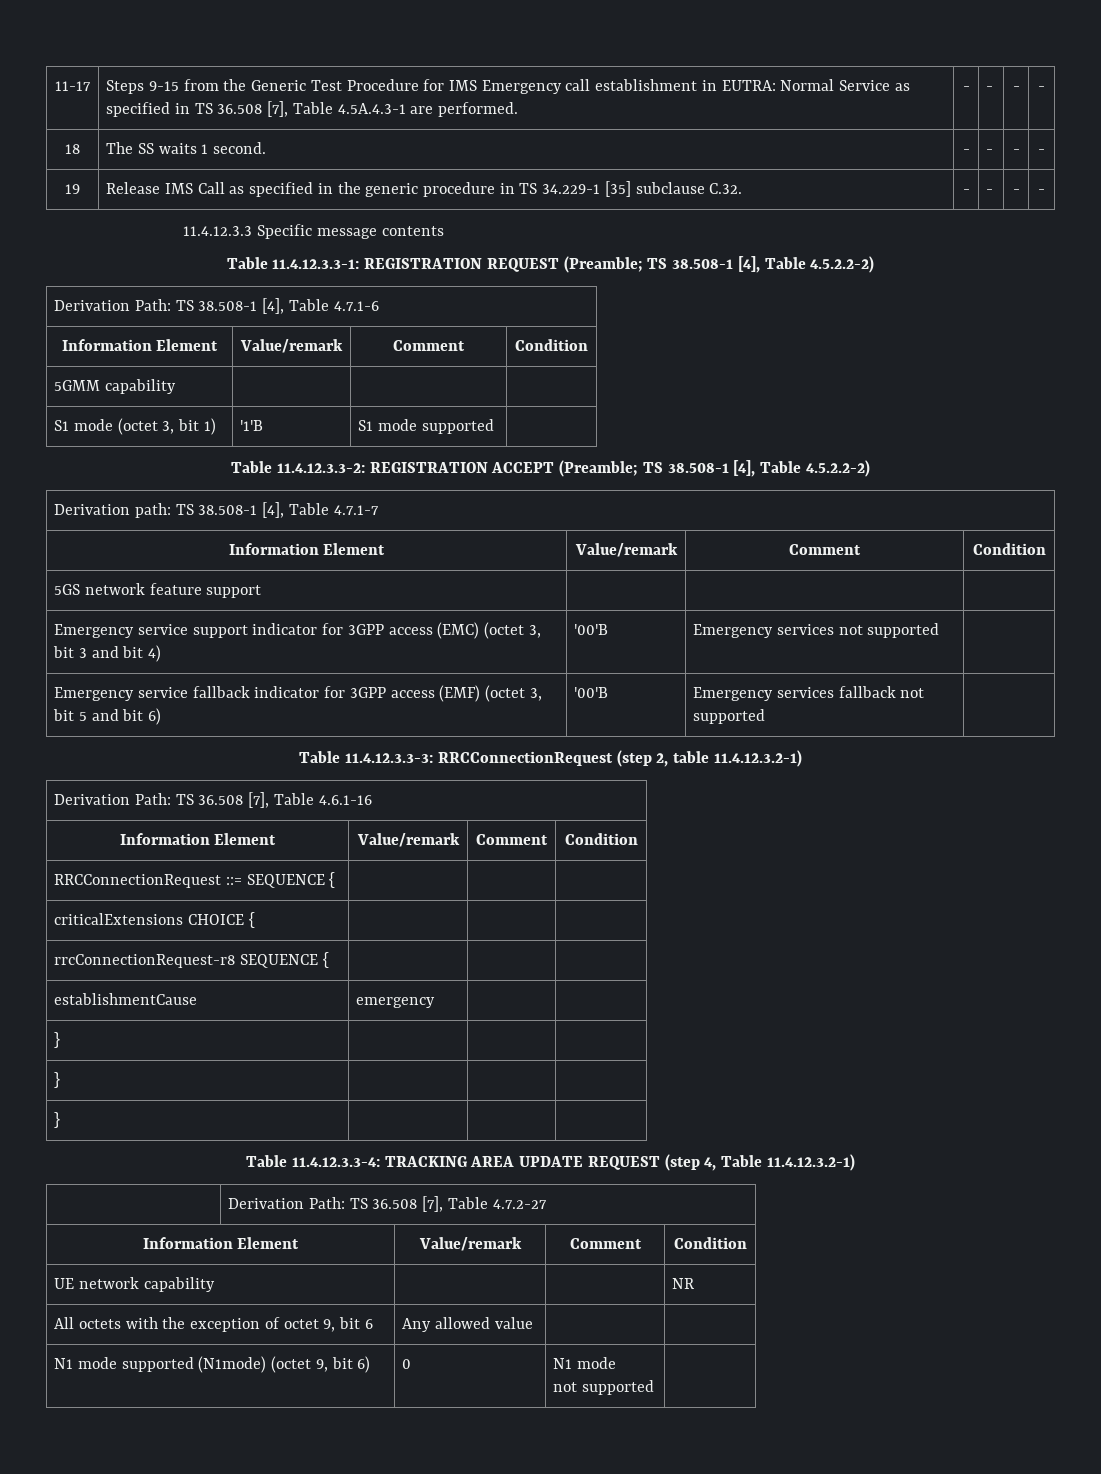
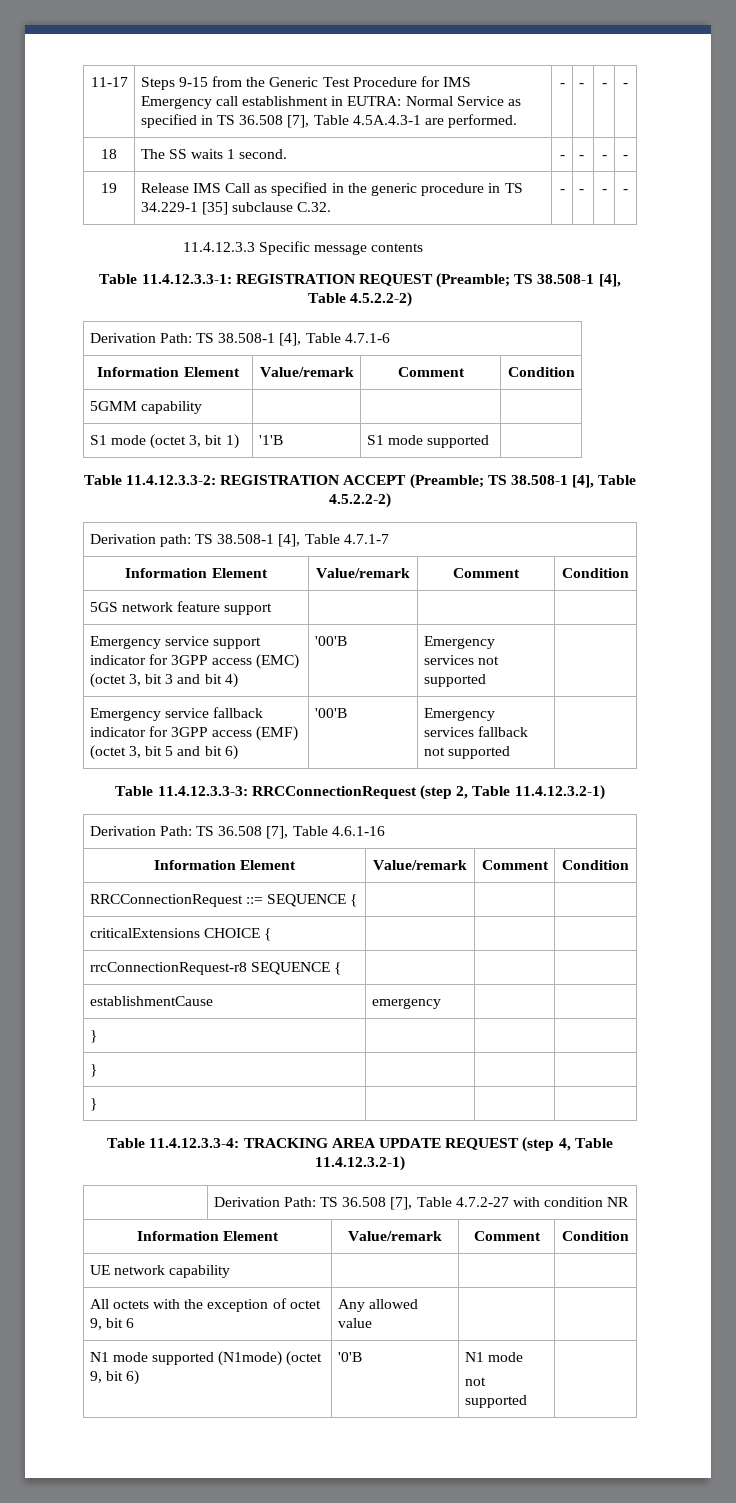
- Table 11.4.12.3.3-3: RRCConnectionRequest (step 2, table 11.4.12.3.2-1)
+ Table 11.4.12.3.3-3: RRCConnectionRequest (step 2, Table 11.4.12.3.2-1)
- | Derivation Path: TS 36.508 [7], Table 4.7.2-27
+ | Derivation Path: TS 36.508 [7], Table 4.7.2-27 with condition NR
- UE network capability | | | NR
+ UE network capability | | |
- N1 mode supported (N1mode) (octet 9, bit 6) | 0 | N1 mode
+ N1 mode supported (N1mode) (octet 9, bit 6) | '0'B | N1 mode

